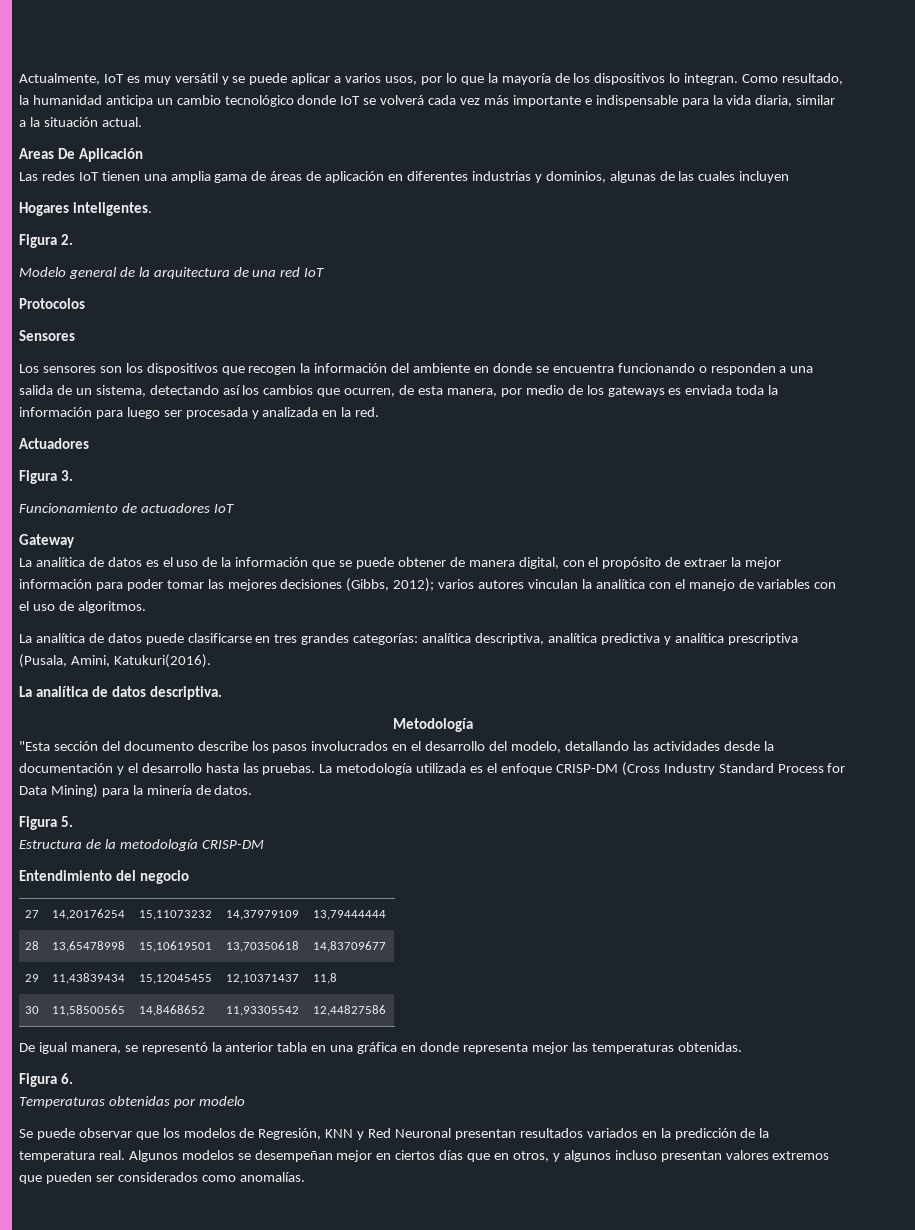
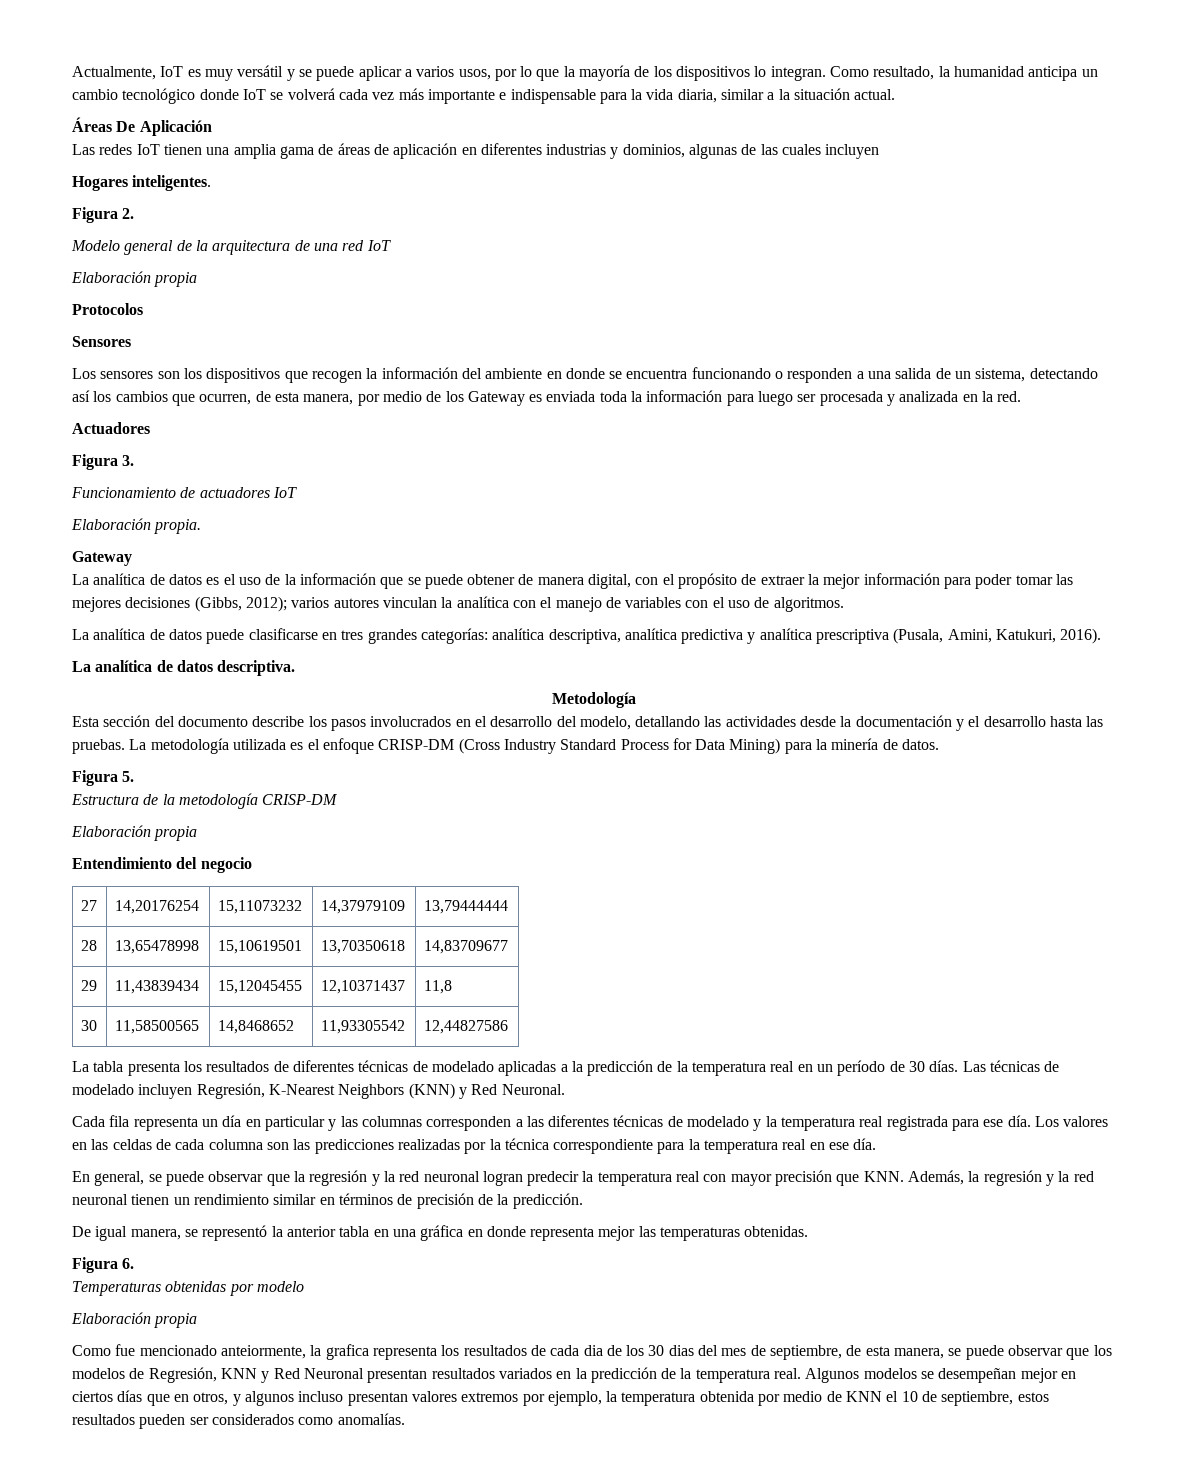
- Areas De Aplicación
+ Áreas De Aplicación
  Modelo general de la arquitectura de una red IoT
+ Elaboración propia
- Los sensores son los dispositivos que recogen la información del ambiente en donde se encuentra funcionando o responden a una salida de un sistema, detectando así los cambios que ocurren, de esta manera, por medio de los gateways es enviada toda la información para luego ser procesada y analizada en la red.
+ Los sensores son los dispositivos que recogen la información del ambiente en donde se encuentra funcionando o responden a una salida de un sistema, detectando así los cambios que ocurren, de esta manera, por medio de los Gateway es enviada toda la información para luego ser procesada y analizada en la red.
+ Elaboración propia.
- La analítica de datos puede clasificarse en tres grandes categorías: analítica descriptiva, analítica predictiva y analítica prescriptiva (Pusala, Amini, Katukuri(2016).
+ La analítica de datos puede clasificarse en tres grandes categorías: analítica descriptiva, analítica predictiva y analítica prescriptiva (Pusala, Amini, Katukuri, 2016).
- "Esta sección del documento describe los pasos involucrados en el desarrollo del modelo, detallando las actividades desde la documentación y el desarrollo hasta las pruebas.
+ Esta sección del documento describe los pasos involucrados en el desarrollo del modelo, detallando las actividades desde la documentación y el desarrollo hasta las pruebas.
  Estructura de la metodología CRISP-DM
+ Elaboración propia
+ La tabla presenta los resultados de diferentes técnicas de modelado aplicadas a la predicción de la temperatura real en un período de 30 días. Las técnicas de modelado incluyen Regresión, K-Nearest Neighbors (KNN) y Red Neuronal.
+ Cada fila representa un día en particular y las columnas corresponden a las diferentes técnicas de modelado y la temperatura real registrada para ese día. Los valores en las celdas de cada columna son las predicciones realizadas por la técnica correspondiente para la temperatura real en ese día.
+ En general, se puede observar que la regresión y la red neuronal logran predecir la temperatura real con mayor precisión que KNN. Además, la regresión y la red neuronal tienen un rendimiento similar en términos de precisión de la predicción.
  Temperaturas obtenidas por modelo
- Se puede observar que los modelos de Regresión, KNN y Red Neuronal presentan resultados variados en la predicción de la temperatura real.
+ Elaboración propia
+ Como fue mencionado anteiormente, la grafica representa los resultados de cada dia de los 30 dias del mes de septiembre, de esta manera, se puede observar que los modelos de Regresión, KNN y Red Neuronal presentan resultados variados en la predicción de la temperatura real.
- Algunos modelos se desempeñan mejor en ciertos días que en otros, y algunos incluso presentan valores extremos que pueden ser considerados como anomalías.
+ Algunos modelos se desempeñan mejor en ciertos días que en otros, y algunos incluso presentan valores extremos por ejemplo, la temperatura obtenida por medio de KNN el 10 de septiembre, estos resultados pueden ser considerados como anomalías.

